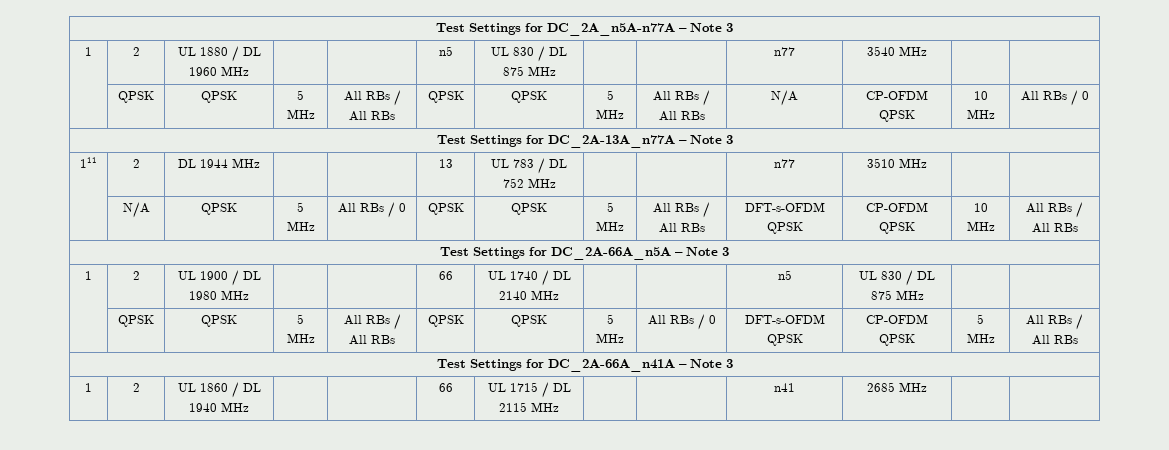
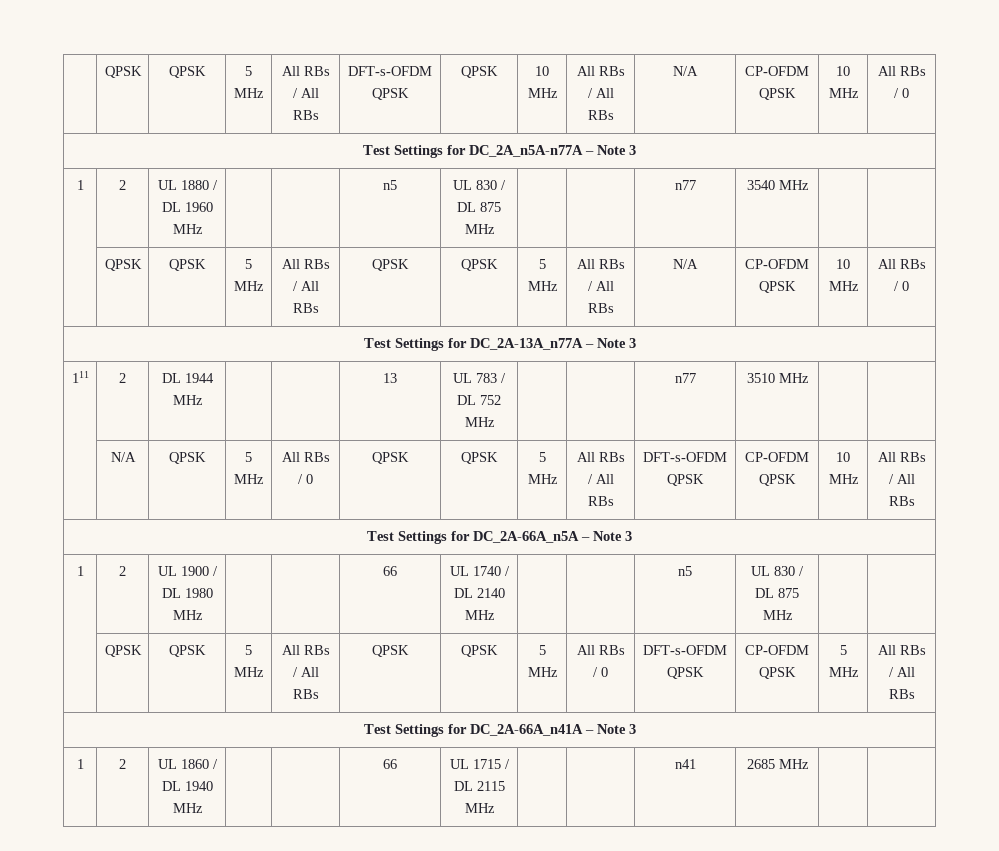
+ | QPSK | QPSK | 5 MHz | All RBs / All RBs | DFT-s-OFDM QPSK | QPSK | 10 MHz | All RBs / All RBs | N/A | CP-OFDM QPSK | 10 MHz | All RBs / 0

